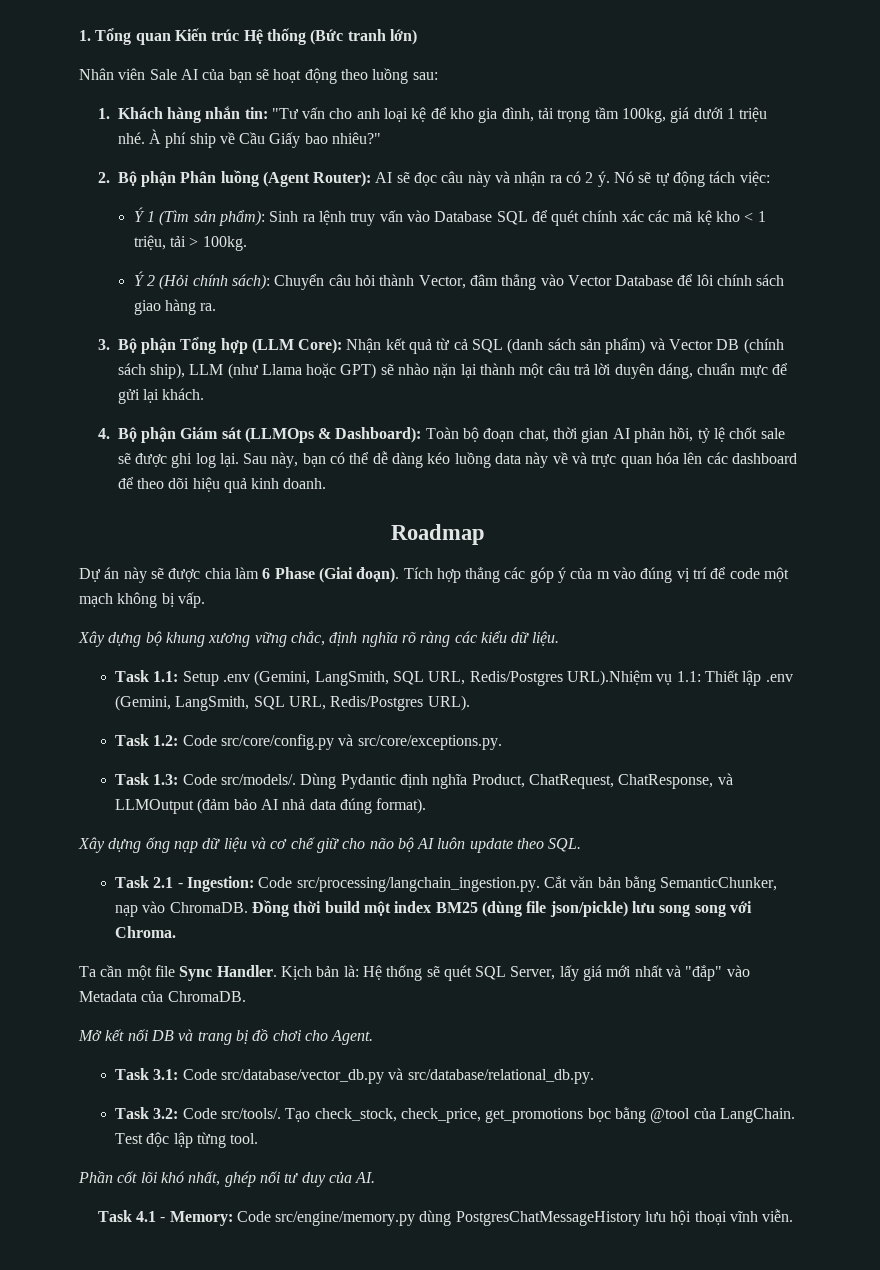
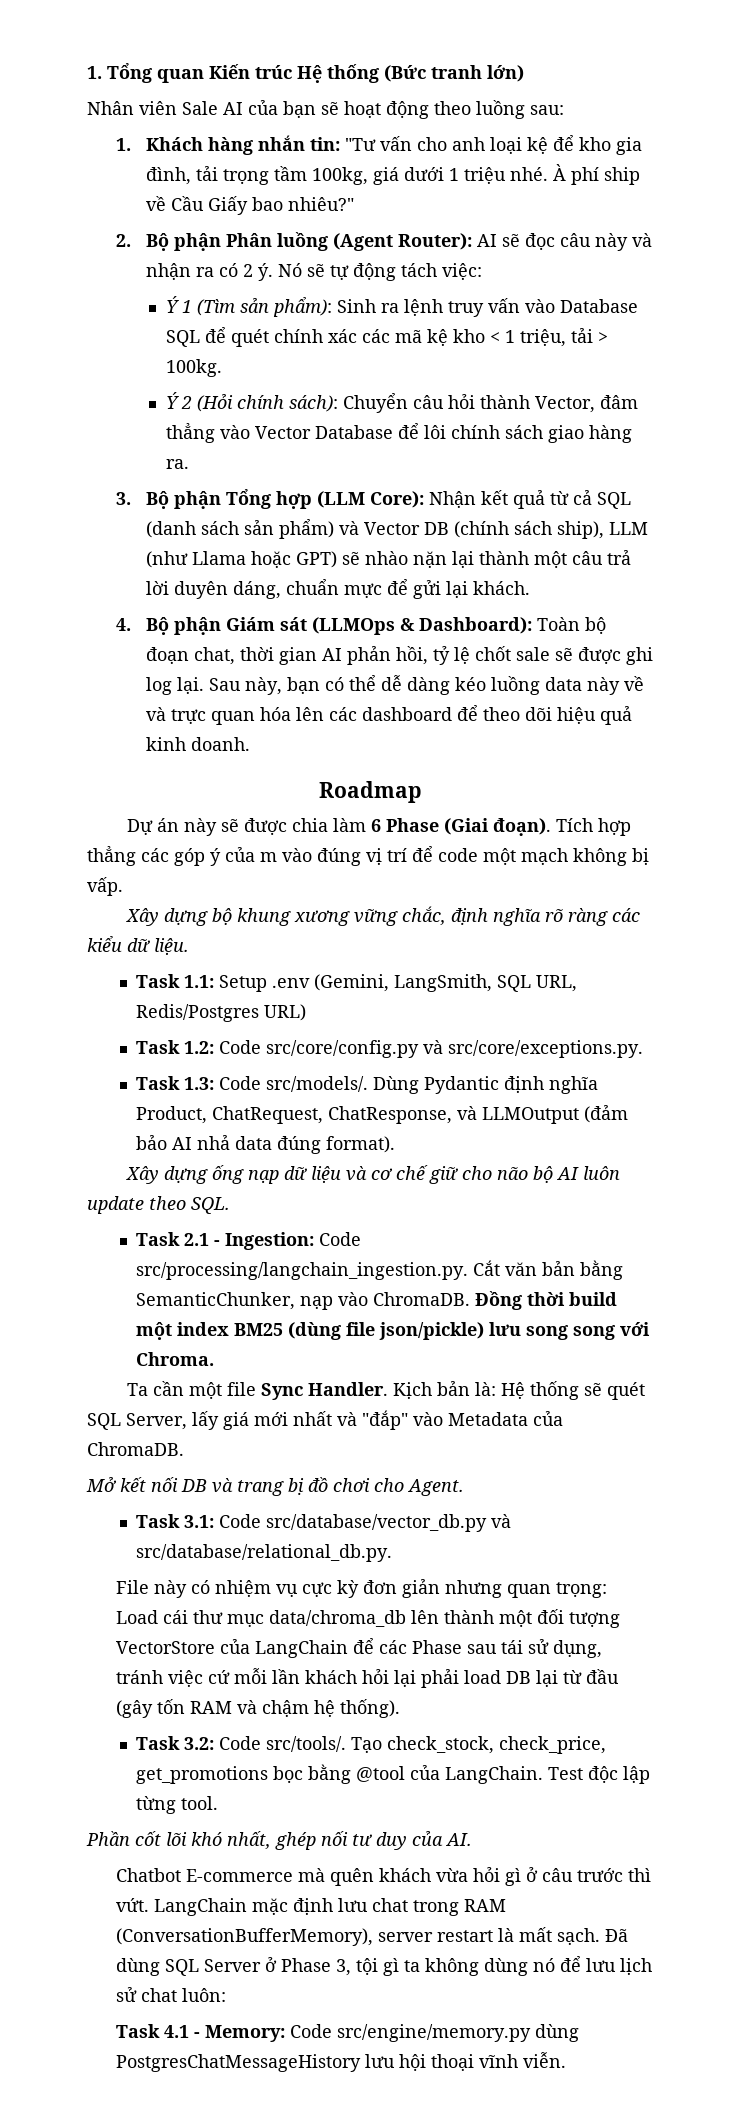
- Task 1.1: Setup .env (Gemini, LangSmith, SQL URL, Redis/Postgres URL).Nhiệm vụ 1.1: Thiết lập .env (Gemini, LangSmith, SQL URL, Redis/Postgres URL).
+ Task 1.1: Setup .env (Gemini, LangSmith, SQL URL, Redis/Postgres URL)
+ File này có nhiệm vụ cực kỳ đơn giản nhưng quan trọng: Load cái thư mục data/chroma_db lên thành một đối tượng VectorStore của LangChain để các Phase sau tái sử dụng, tránh việc cứ mỗi lần khách hỏi lại phải load DB lại từ đầu (gây tốn RAM và chậm hệ thống).
+ Chatbot E-commerce mà quên khách vừa hỏi gì ở câu trước thì vứt. LangChain mặc định lưu chat trong RAM (ConversationBufferMemory), server restart là mất sạch. Đã dùng SQL Server ở Phase 3, tội gì ta không dùng nó để lưu lịch sử chat luôn:

